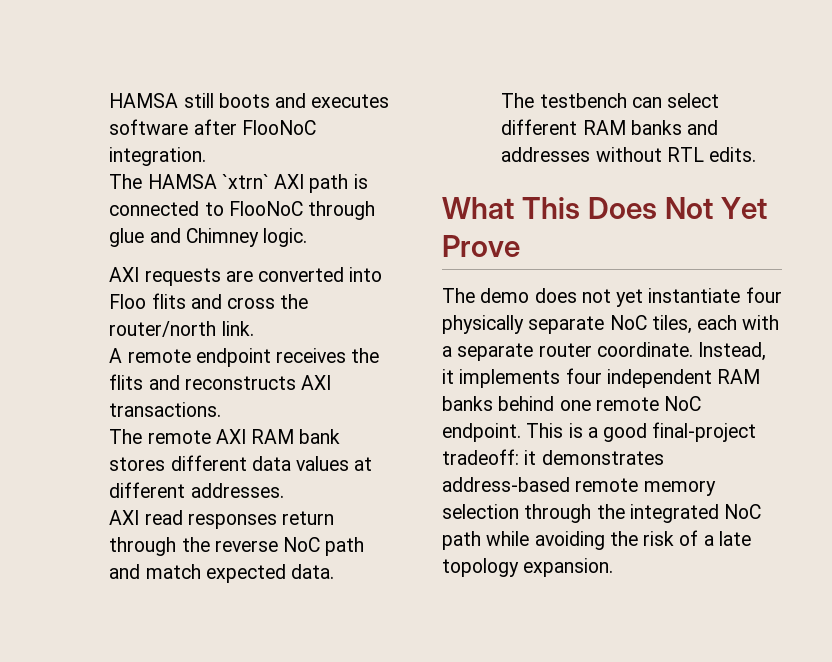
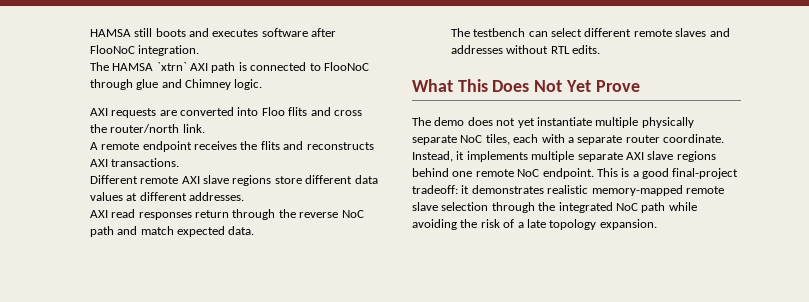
- The remote AXI RAM bank stores different data values at different addresses.
+ Different remote AXI slave regions store different data values at different addresses.
- The testbench can select different RAM banks and addresses without RTL edits.
+ The testbench can select different remote slaves and addresses without RTL edits.
- The demo does not yet instantiate four physically separate NoC tiles, each with a separate router coordinate.
+ The demo does not yet instantiate multiple physically separate NoC tiles, each with a separate router coordinate.
- Instead, it implements four independent RAM banks behind one remote NoC endpoint.
+ Instead, it implements multiple separate AXI slave regions behind one remote NoC endpoint.
- This is a good final-project tradeoff: it demonstrates address-based remote memory selection through the integrated NoC path while avoiding the risk of a late topology expansion.
+ This is a good final-project tradeoff: it demonstrates realistic memory-mapped remote slave selection through the integrated NoC path while avoiding the risk of a late topology expansion.

